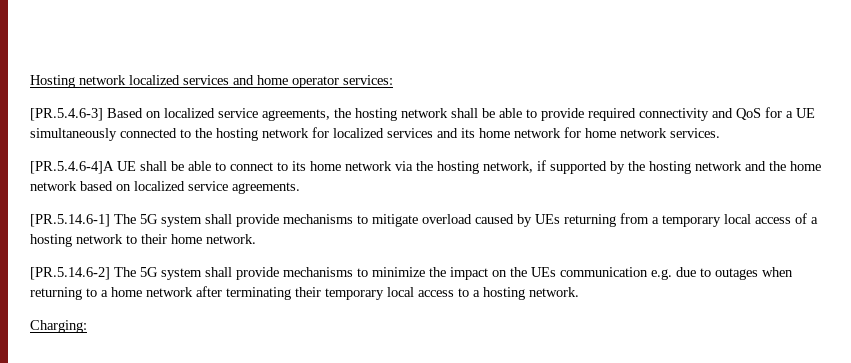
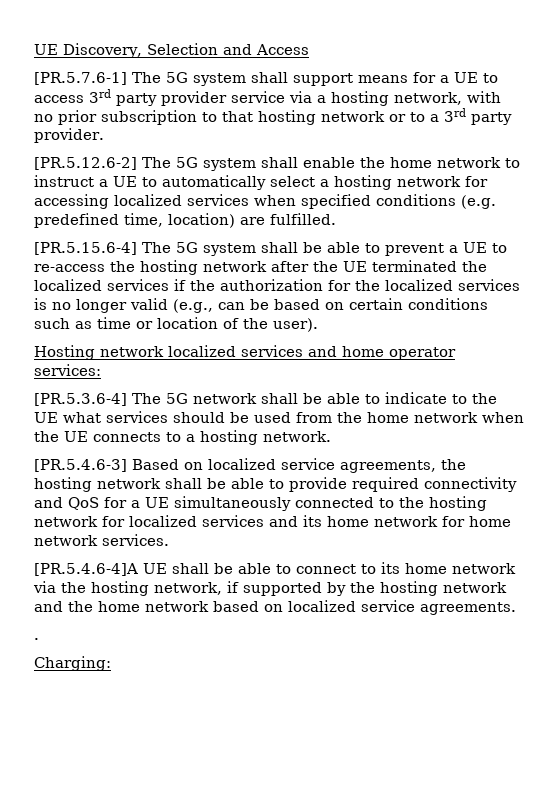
+ UE Discovery, Selection and Access
+ [PR.5.7.6-1] The 5G system shall support means for a UE to access 3rd party provider service via a hosting network, with no prior subscription to that hosting network or to a 3rd party provider.
+ [PR.5.12.6-2] The 5G system shall enable the home network to instruct a UE to automatically select a hosting network for accessing localized services when specified conditions (e.g. predefined time, location) are fulfilled.
+ [PR.5.15.6-4] The 5G system shall be able to prevent a UE to re-access the hosting network after the UE terminated the localized services if the authorization for the localized services is no longer valid (e.g., can be based on certain conditions such as time or location of the user).
+ [PR.5.3.6-4] The 5G network shall be able to indicate to the UE what services should be used from the home network when the UE connects to a hosting network.
- [PR.5.14.6-1] The 5G system shall provide mechanisms to mitigate overload caused by UEs returning from a temporary local access of a hosting network to their home network.
- [PR.5.14.6-2] The 5G system shall provide mechanisms to minimize the impact on the UEs communication e.g. due to outages when returning to a home network after terminating their temporary local access to a hosting network.
+ .

